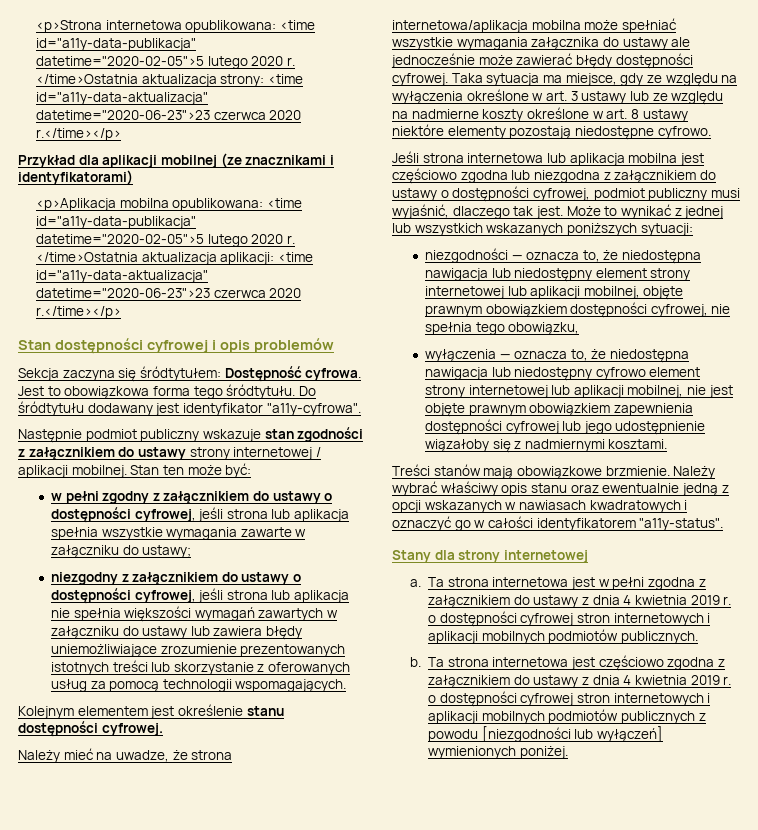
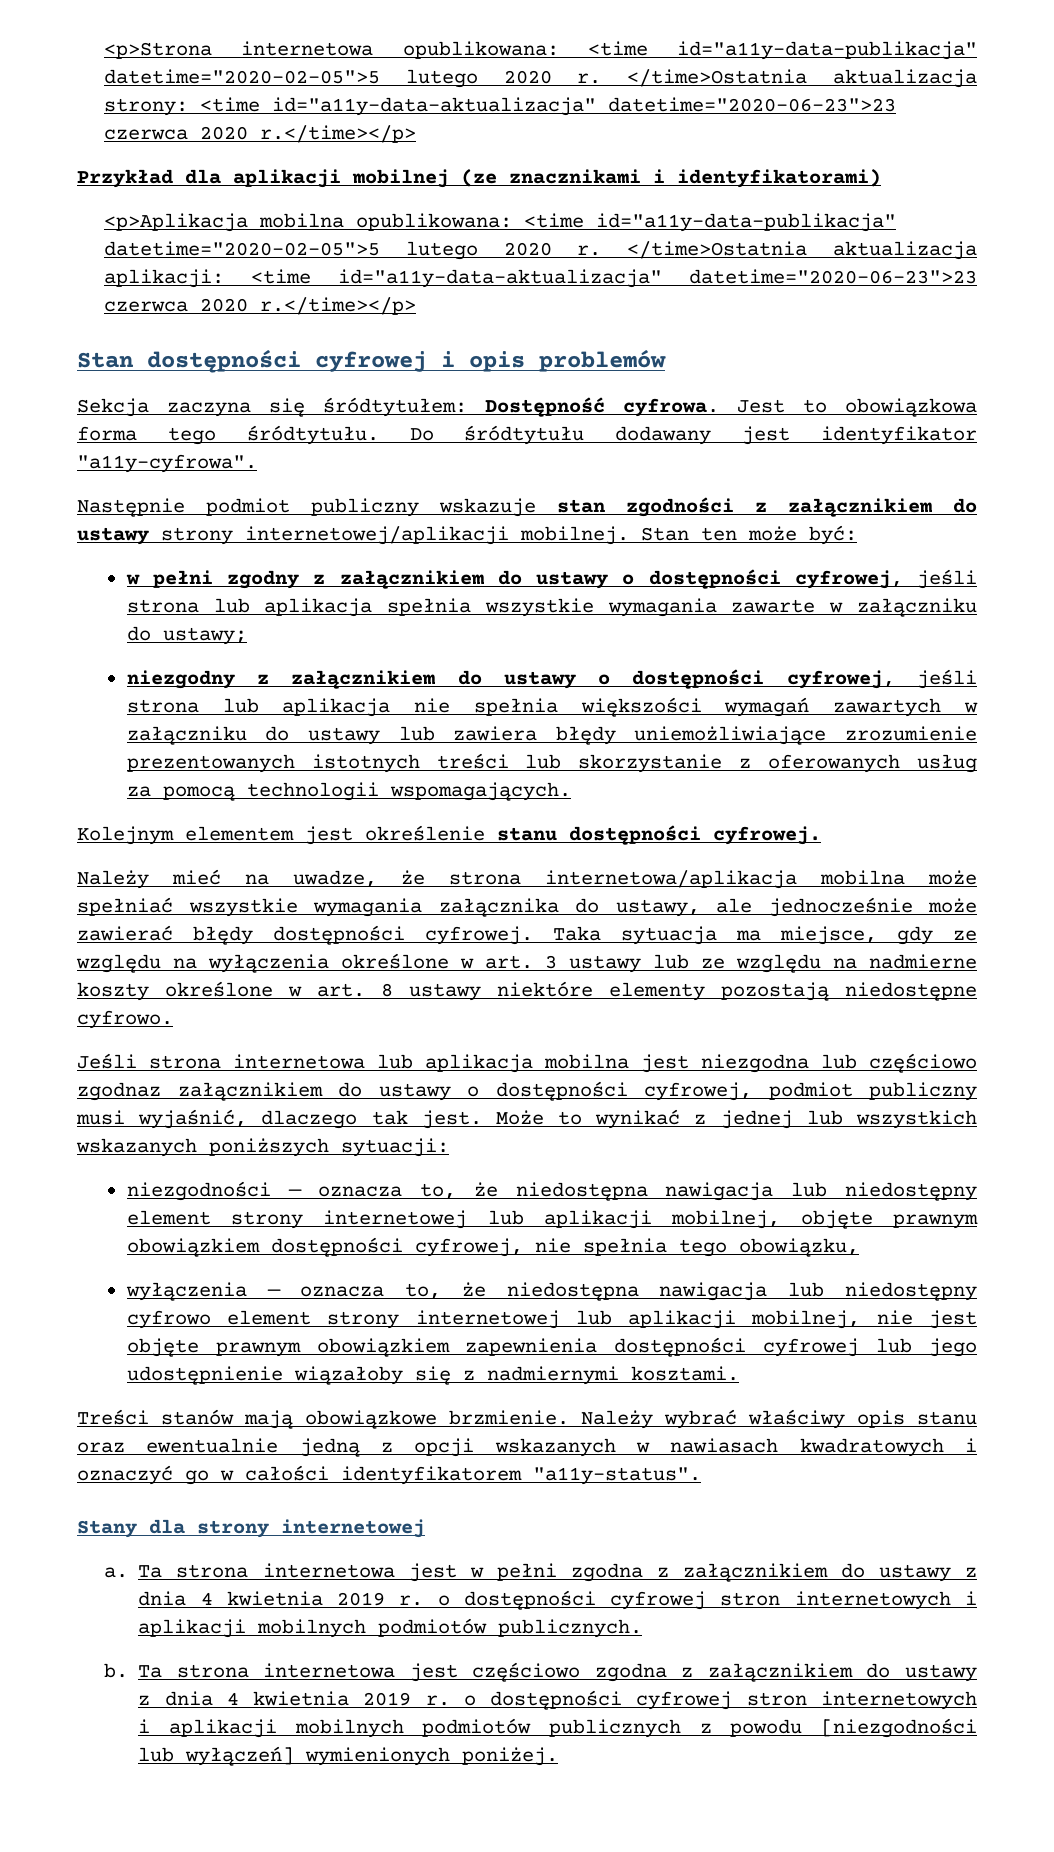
- Następnie podmiot publiczny wskazuje stan zgodności z załącznikiem do ustawy strony internetowej / aplikacji mobilnej.
+ Następnie podmiot publiczny wskazuje stan zgodności z załącznikiem do ustawy strony internetowej/aplikacji mobilnej.
- Należy mieć na uwadze, że strona internetowa/aplikacja mobilna może spełniać wszystkie wymagania załącznika do ustawy ale jednocześnie może zawierać błędy dostępności cyfrowej.
+ Należy mieć na uwadze, że strona internetowa/aplikacja mobilna może spełniać wszystkie wymagania załącznika do ustawy, ale jednocześnie może zawierać błędy dostępności cyfrowej.
- Jeśli strona internetowa lub aplikacja mobilna jest częściowo zgodna lub niezgodna z załącznikiem do ustawy o dostępności cyfrowej, podmiot publiczny musi wyjaśnić, dlaczego tak jest.
+ Jeśli strona internetowa lub aplikacja mobilna jest niezgodna lub częściowo zgodnaz załącznikiem do ustawy o dostępności cyfrowej, podmiot publiczny musi wyjaśnić, dlaczego tak jest.

